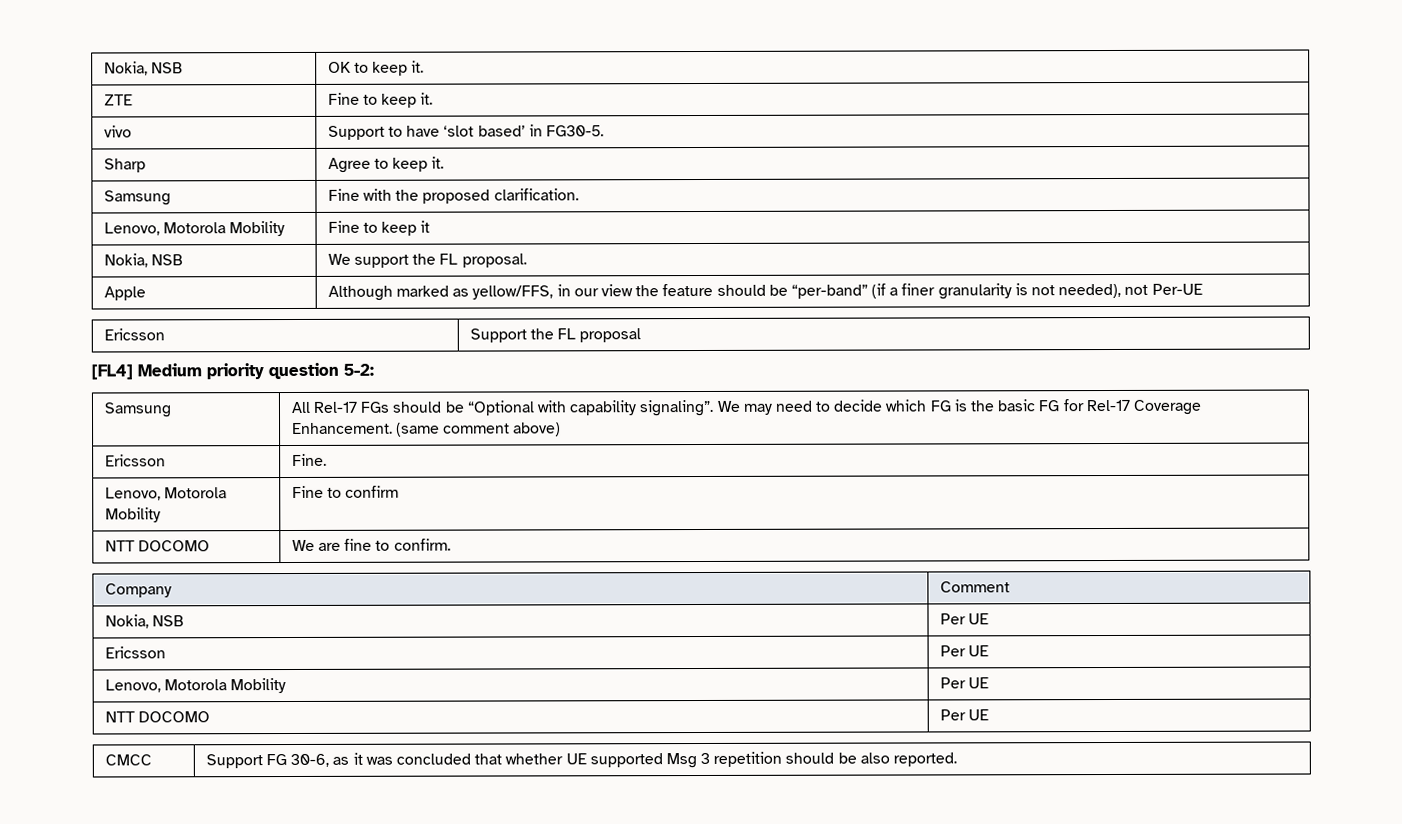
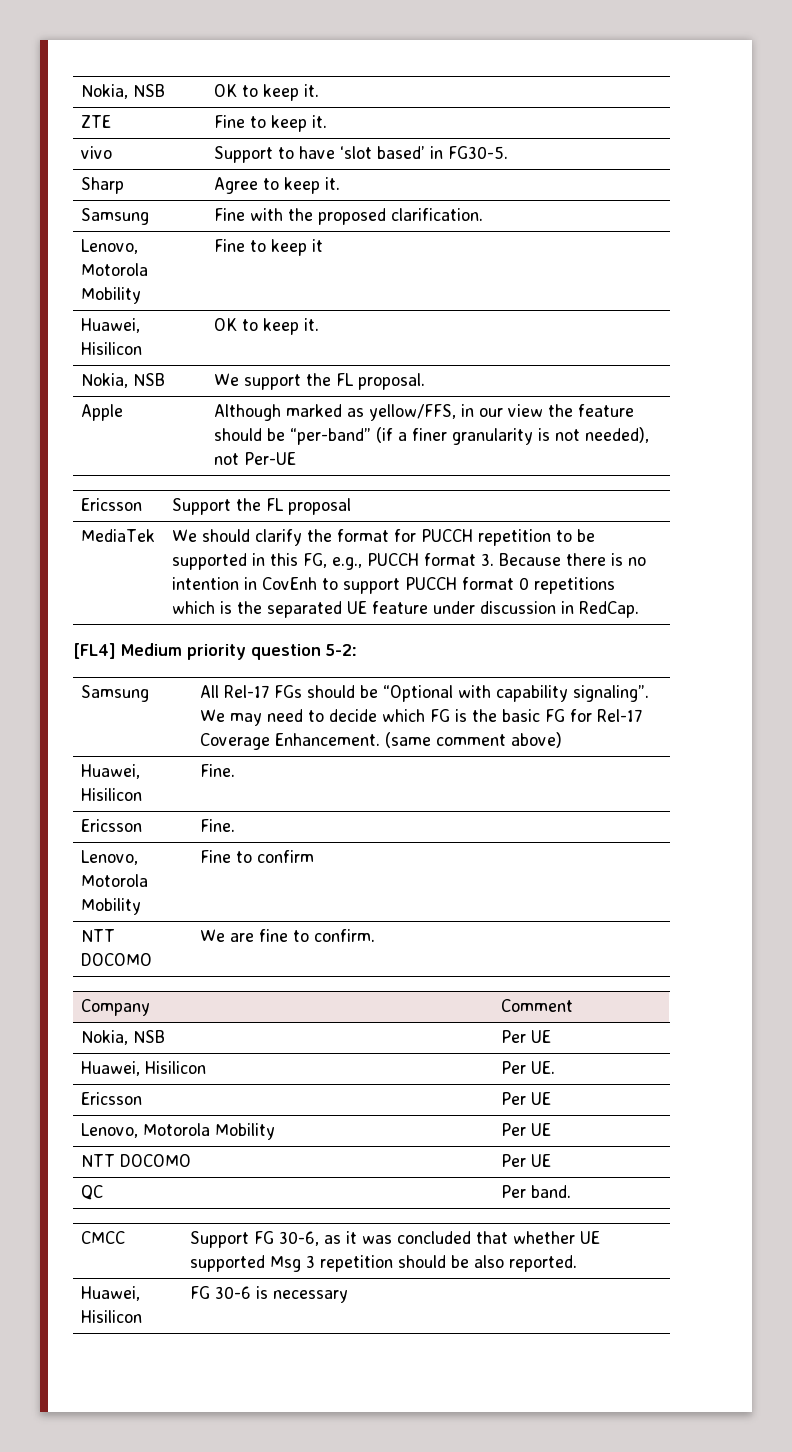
+ Huawei, Hisilicon | OK to keep it.
+ MediaTek | We should clarify the format for PUCCH repetition to be supported in this FG, e.g., PUCCH format 3. Because there is no intention in CovEnh to support PUCCH format 0 repetitions which is the separated UE feature under discussion in RedCap.
+ Huawei, Hisilicon | Fine.
+ Huawei, Hisilicon | Per UE.
+ QC | Per band.
+ Huawei, Hisilicon | FG 30-6 is necessary

